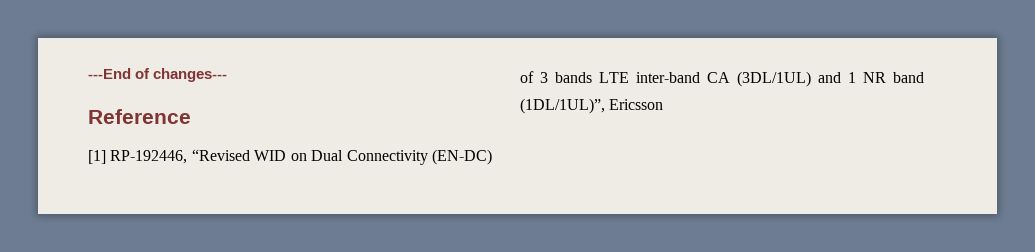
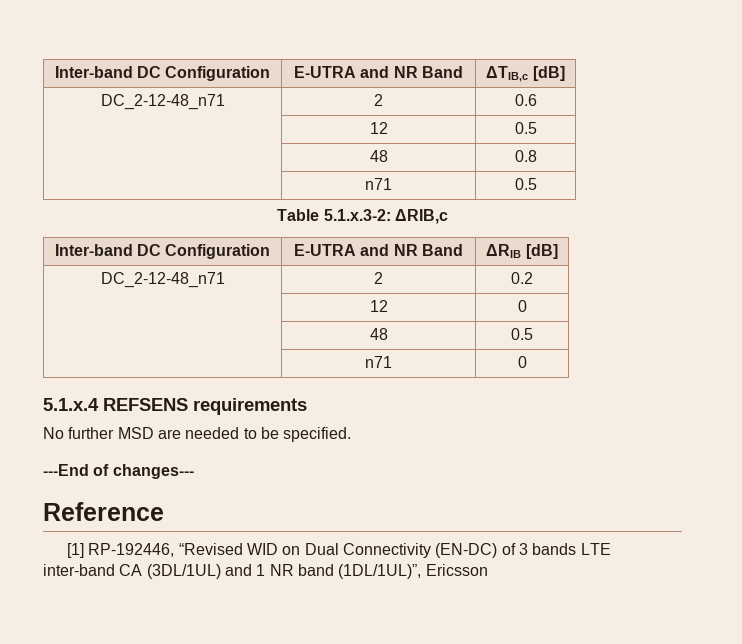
+ Inter-band DC Configuration | E-UTRA and NR Band | ΔTIB,c [dB]
+ DC_2-12-48_n71 | 2 | 0.6
+ | 12 | 0.5
+ | 48 | 0.8
+ | n71 | 0.5
+ Table 5.1.x.3-2: ΔRIB,c
+ Inter-band DC Configuration | E-UTRA and NR Band | ΔRIB [dB]
+ DC_2-12-48_n71 | 2 | 0.2
+ | 12 | 0
+ | 48 | 0.5
+ | n71 | 0
+ 5.1.x.4 REFSENS requirements
+ No further MSD are needed to be specified.

